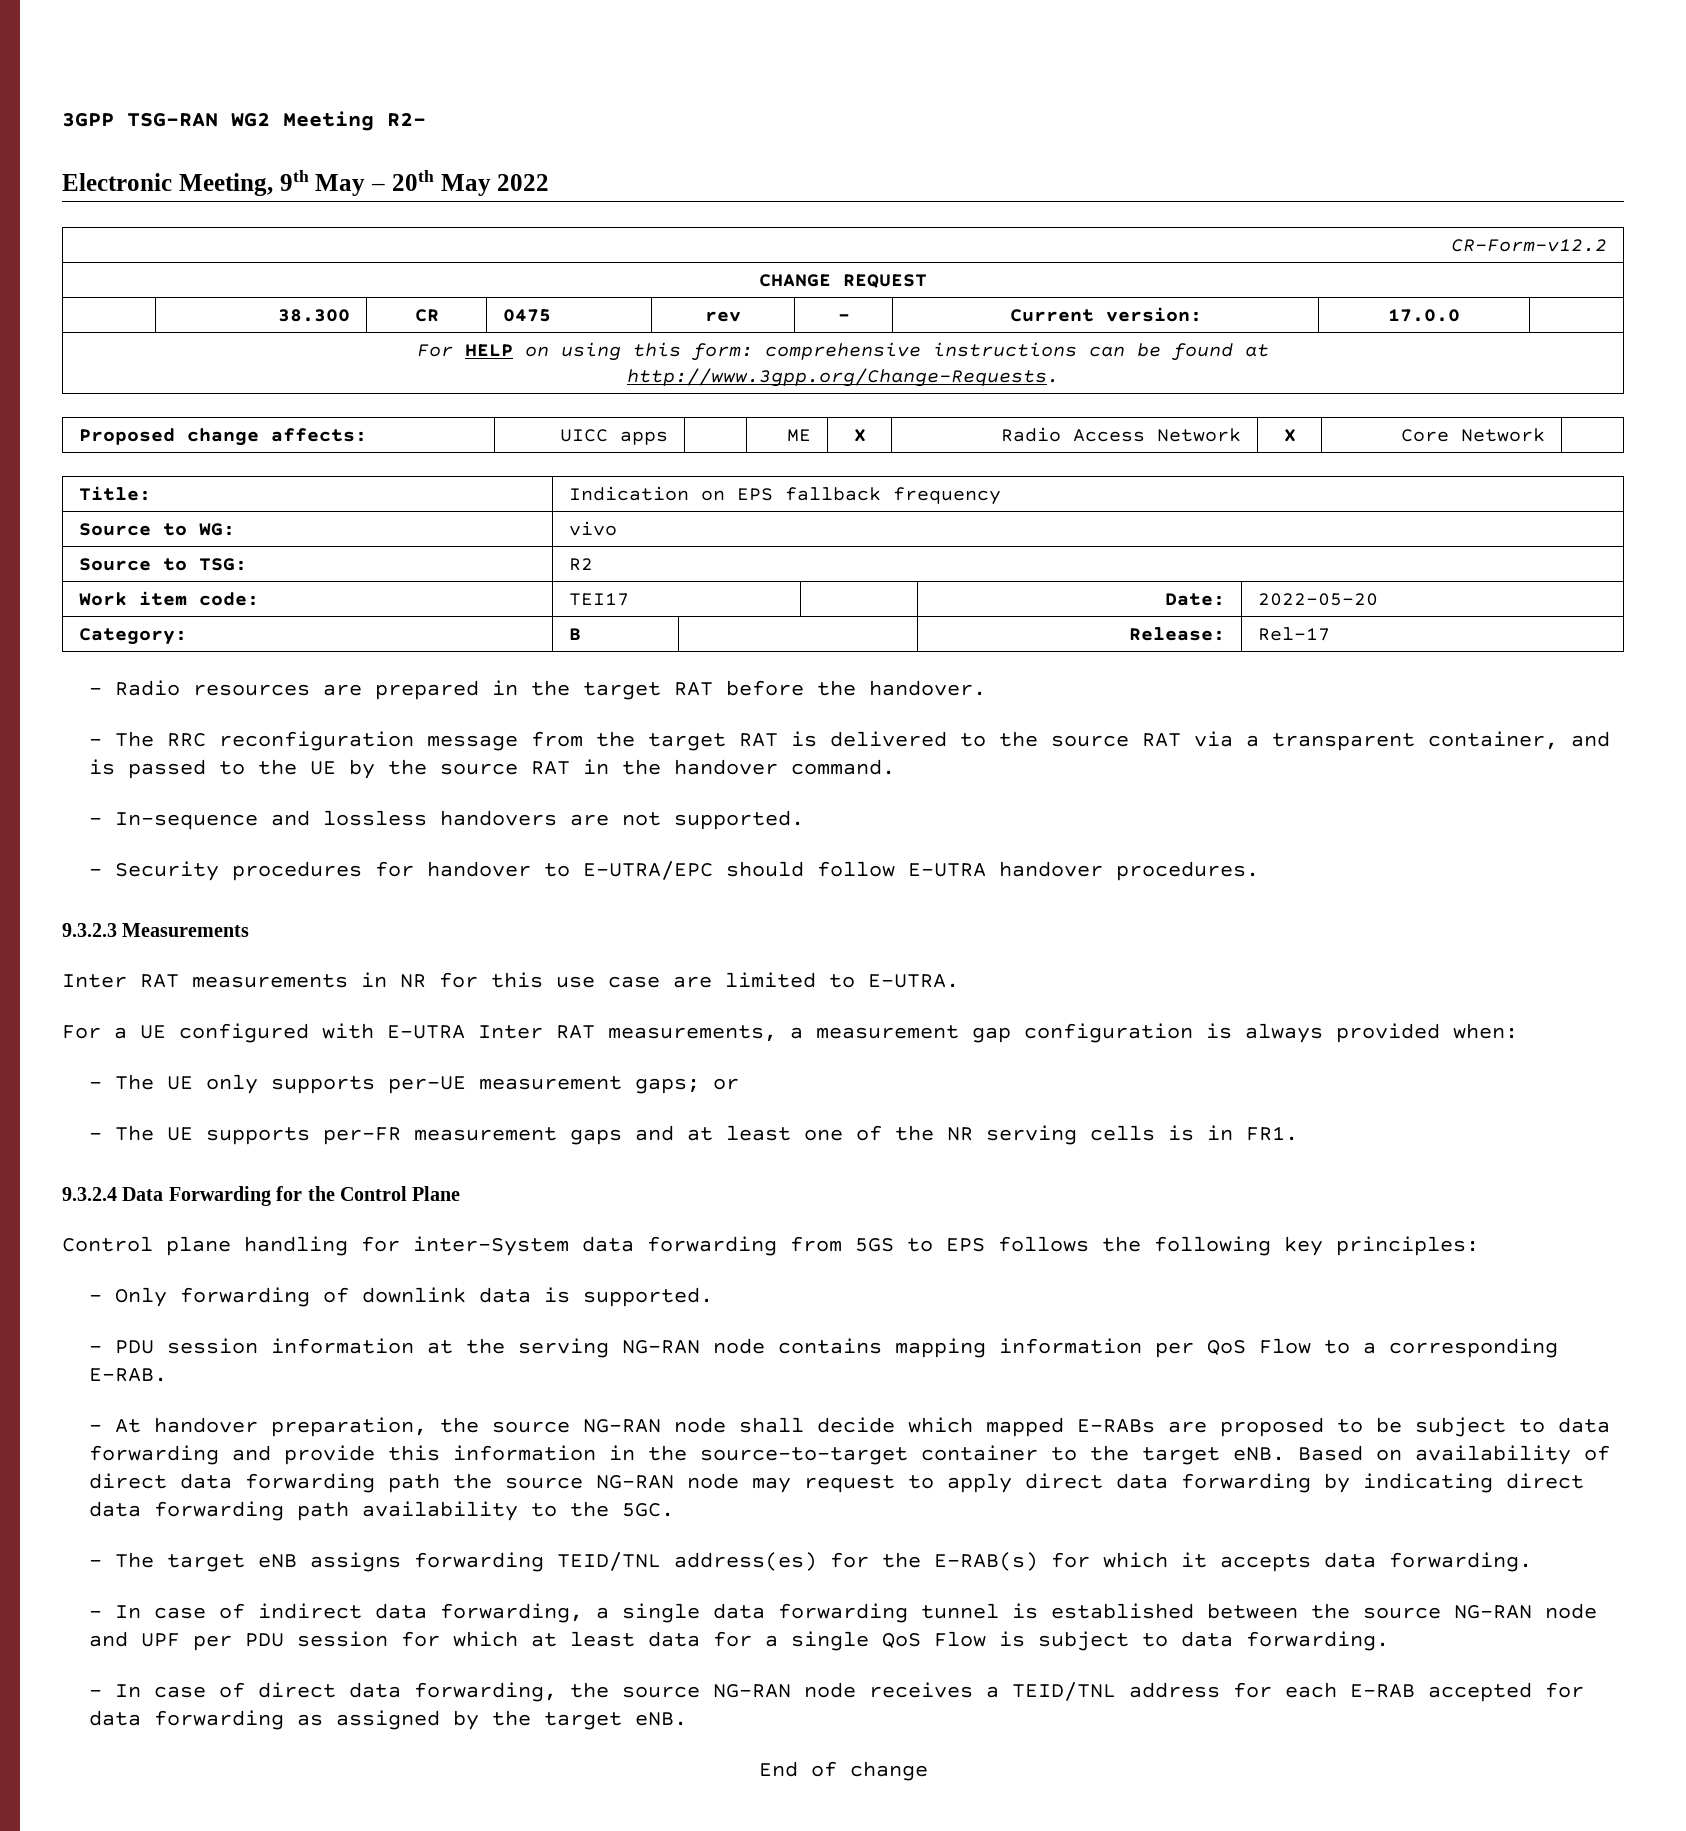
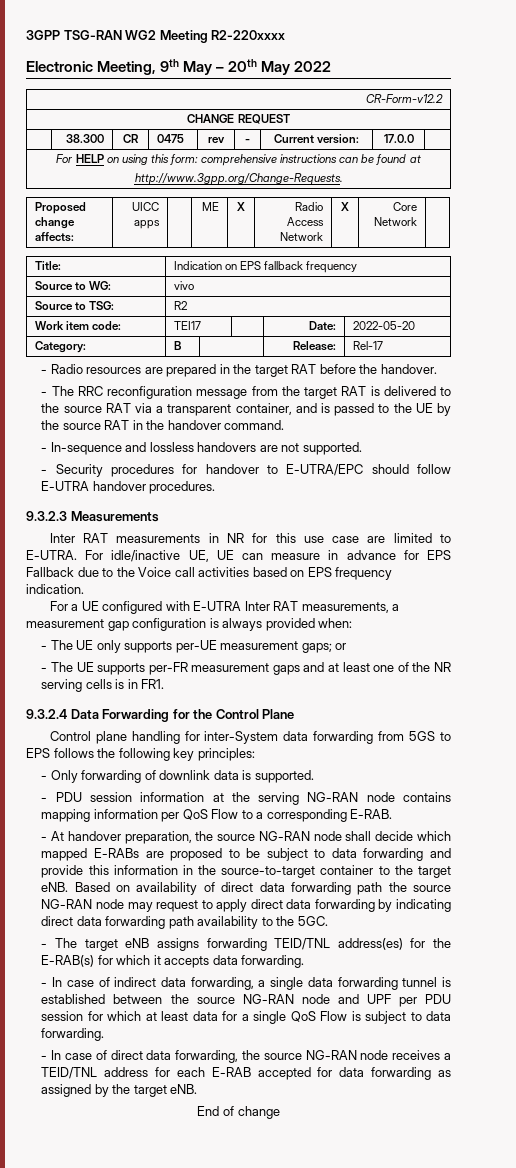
- 3GPP TSG-RAN WG2 Meeting R2-
+ 3GPP TSG-RAN WG2 Meeting R2-220xxxx
+ For idle/inactive UE, UE can measure in advance for EPS Fallback due to the Voice call activities based on EPS frequency indication.

